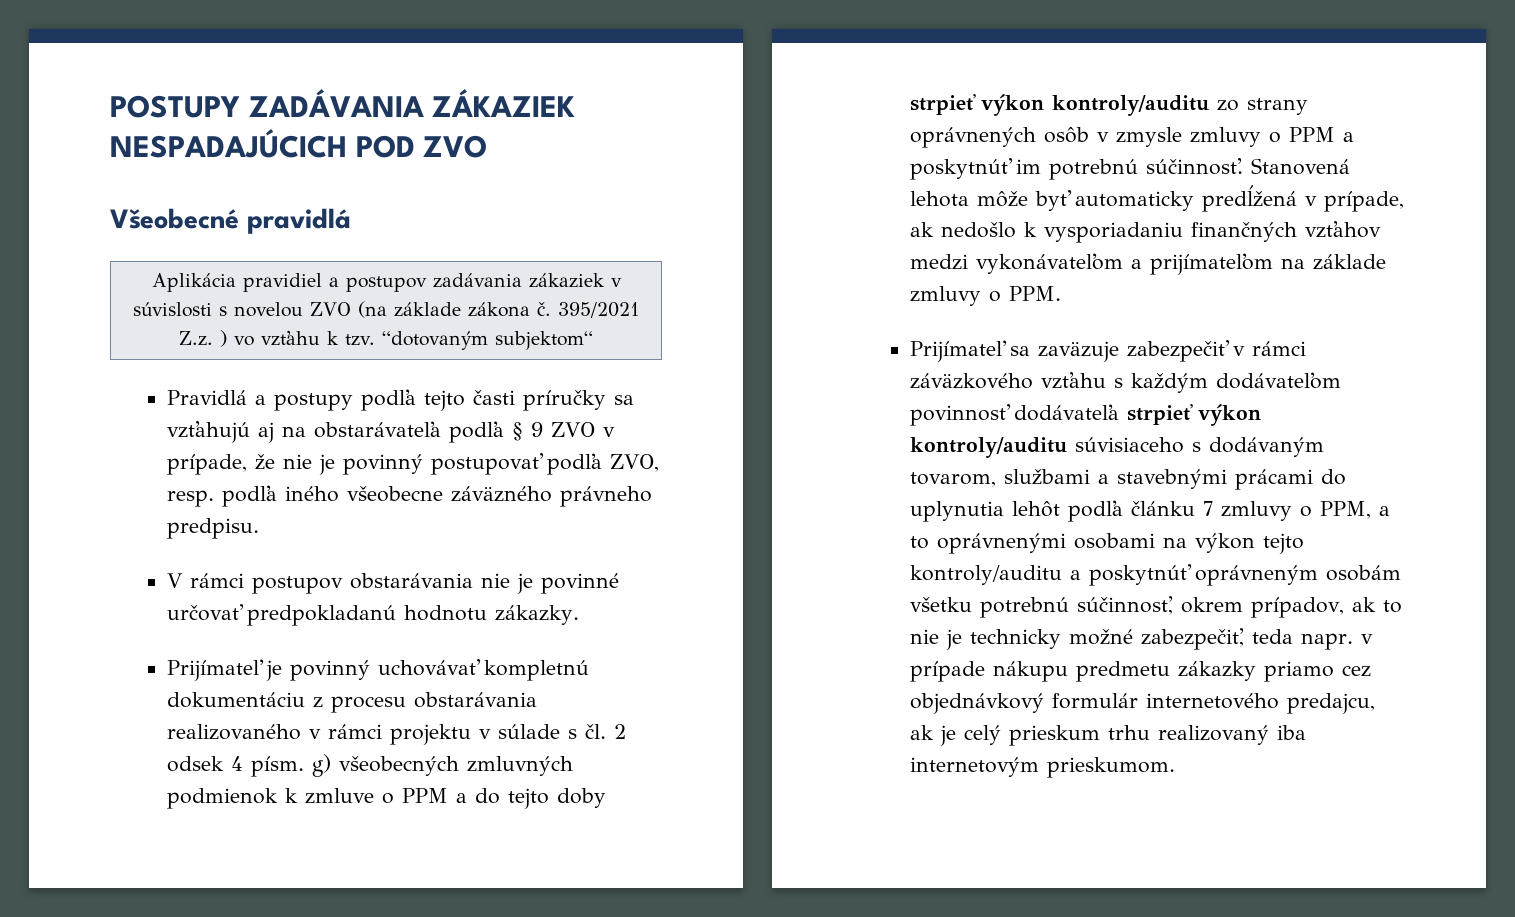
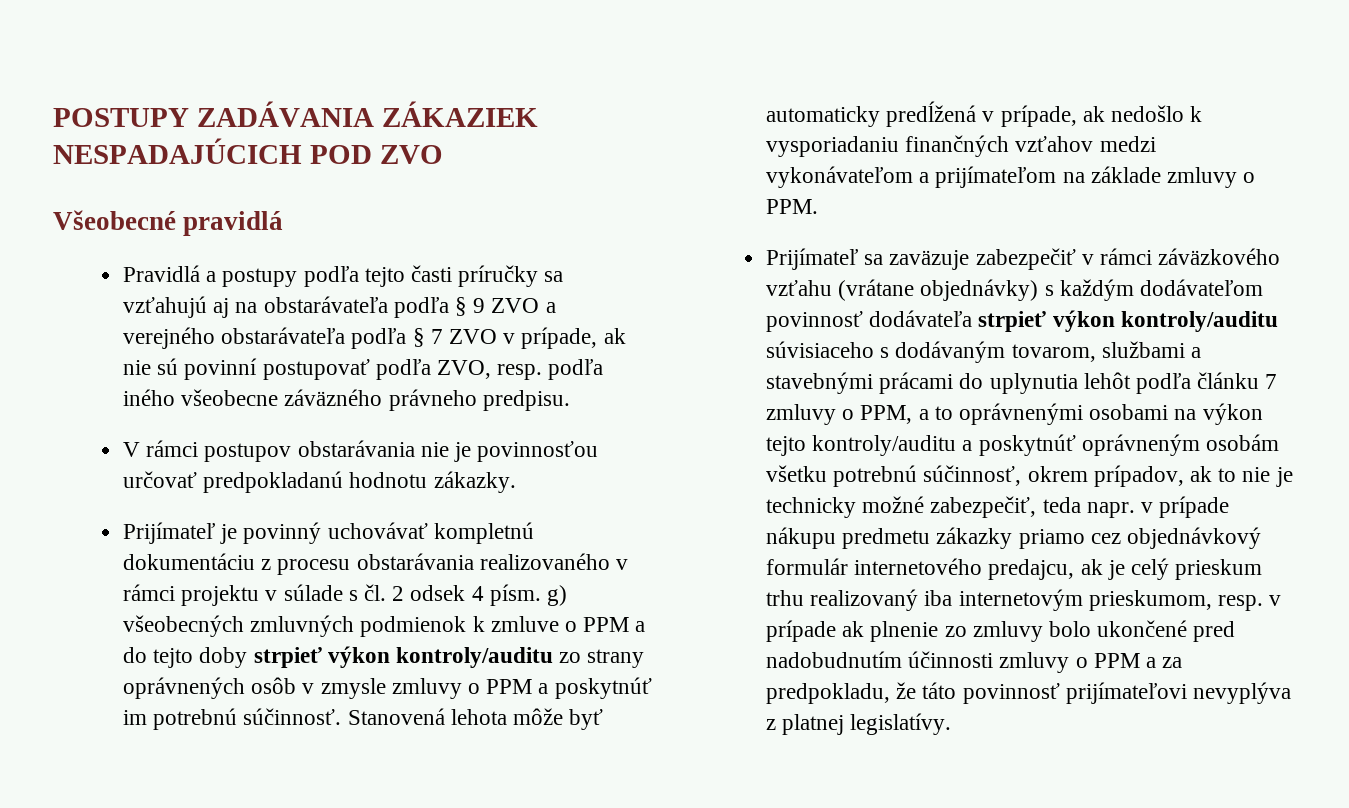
- Aplikácia pravidiel a postupov zadávania zákaziek v súvislosti s novelou ZVO (na základe zákona č. 395/2021 Z.z. ) vo vzťahu k tzv. “dotovaným subjektom“
- Pravidlá a postupy podľa tejto časti príručky sa vzťahujú aj na obstarávateľa podľa § 9 ZVO v prípade, že nie je povinný postupovať podľa ZVO, resp. podľa iného všeobecne záväzného právneho predpisu.
+ Pravidlá a postupy podľa tejto časti príručky sa vzťahujú aj na obstarávateľa podľa § 9 ZVO a verejného obstarávateľa podľa § 7 ZVO v prípade, ak nie sú povinní postupovať podľa ZVO, resp. podľa iného všeobecne záväzného právneho predpisu.
- V rámci postupov obstarávania nie je povinné určovať predpokladanú hodnotu zákazky.
+ V rámci postupov obstarávania nie je povinnosťou určovať predpokladanú hodnotu zákazky.
- Prijímateľ sa zaväzuje zabezpečiť v rámci záväzkového vzťahu s každým dodávateľom povinnosť dodávateľa strpieť výkon kontroly/auditu súvisiaceho s dodávaným tovarom, službami a stavebnými prácami do uplynutia lehôt podľa článku 7 zmluvy o PPM, a to oprávnenými osobami na výkon tejto kontroly/auditu a poskytnúť oprávneným osobám všetku potrebnú súčinnosť, okrem prípadov, ak to nie je technicky možné zabezpečiť, teda napr. v prípade nákupu predmetu zákazky priamo cez objednávkový formulár internetového predajcu, ak je celý prieskum trhu realizovaný iba internetovým prieskumom.
+ Prijímateľ sa zaväzuje zabezpečiť v rámci záväzkového vzťahu (vrátane objednávky) s každým dodávateľom povinnosť dodávateľa strpieť výkon kontroly/auditu súvisiaceho s dodávaným tovarom, službami a stavebnými prácami do uplynutia lehôt podľa článku 7 zmluvy o PPM, a to oprávnenými osobami na výkon tejto kontroly/auditu a poskytnúť oprávneným osobám všetku potrebnú súčinnosť, okrem prípadov, ak to nie je technicky možné zabezpečiť, teda napr. v prípade nákupu predmetu zákazky priamo cez objednávkový formulár internetového predajcu, ak je celý prieskum trhu realizovaný iba internetovým prieskumom, resp. v prípade ak plnenie zo zmluvy bolo ukončené pred nadobudnutím účinnosti zmluvy o PPM a za predpokladu, že táto povinnosť prijímateľovi nevyplýva z platnej legislatívy.

